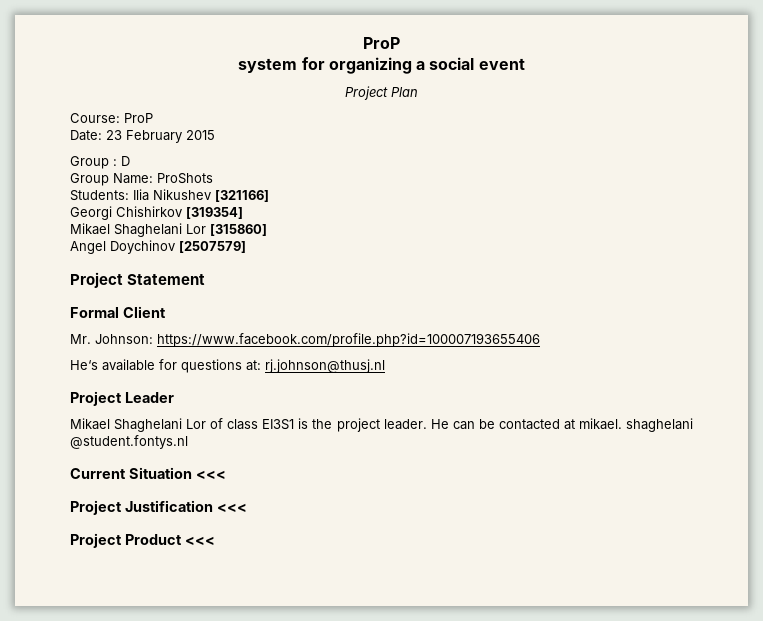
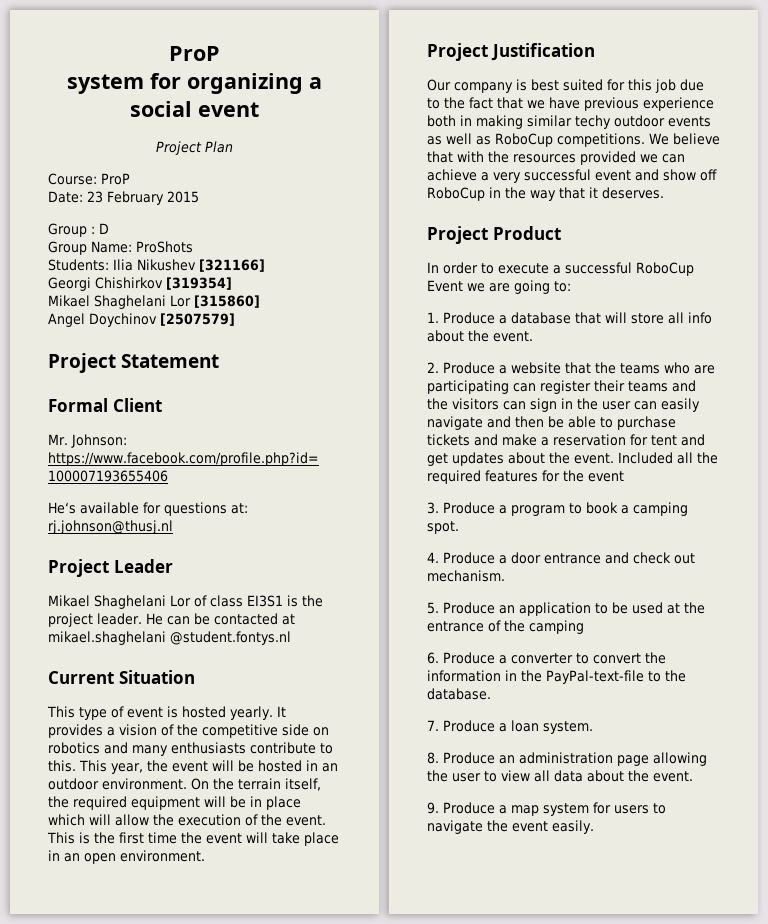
- He can be contacted at mikael. shaghelani @student.fontys.nl
+ He can be contacted at mikael.shaghelani @student.fontys.nl
- Current Situation <<<
- Project Justification <<<
- Project Product <<<
+ Current Situation
+ This type of event is hosted yearly. It provides a vision of the competitive side on robotics and many enthusiasts contribute to this. This year, the event will be hosted in an outdoor environment. On the terrain itself, the required equipment will be in place which will allow the execution of the event. This is the first time the event will take place in an open environment.
+ Project Justification
+ Our company is best suited for this job due to the fact that we have previous experience both in making similar techy outdoor events as well as RoboCup competitions. We believe that with the resources provided we can achieve a very successful event and show off RoboCup in the way that it deserves.
+ Project Product
+ In order to execute a successful RoboCup Event we are going to:
+ 1. Produce a database that will store all info about the event.
+ 2. Produce a website that the teams who are participating can register their teams and the visitors can sign in the user can easily navigate and then be able to purchase tickets and make a reservation for tent and get updates about the event. Included all the required features for the event
+ 3. Produce a program to book a camping spot.
+ 4. Produce a door entrance and check out mechanism.
+ 5. Produce an application to be used at the entrance of the camping
+ 6. Produce a converter to convert the information in the PayPal-text-file to the database.
+ 7. Produce a loan system.
+ 8. Produce an administration page allowing the user to view all data about the event.
+ 9. Produce a map system for users to navigate the event easily.

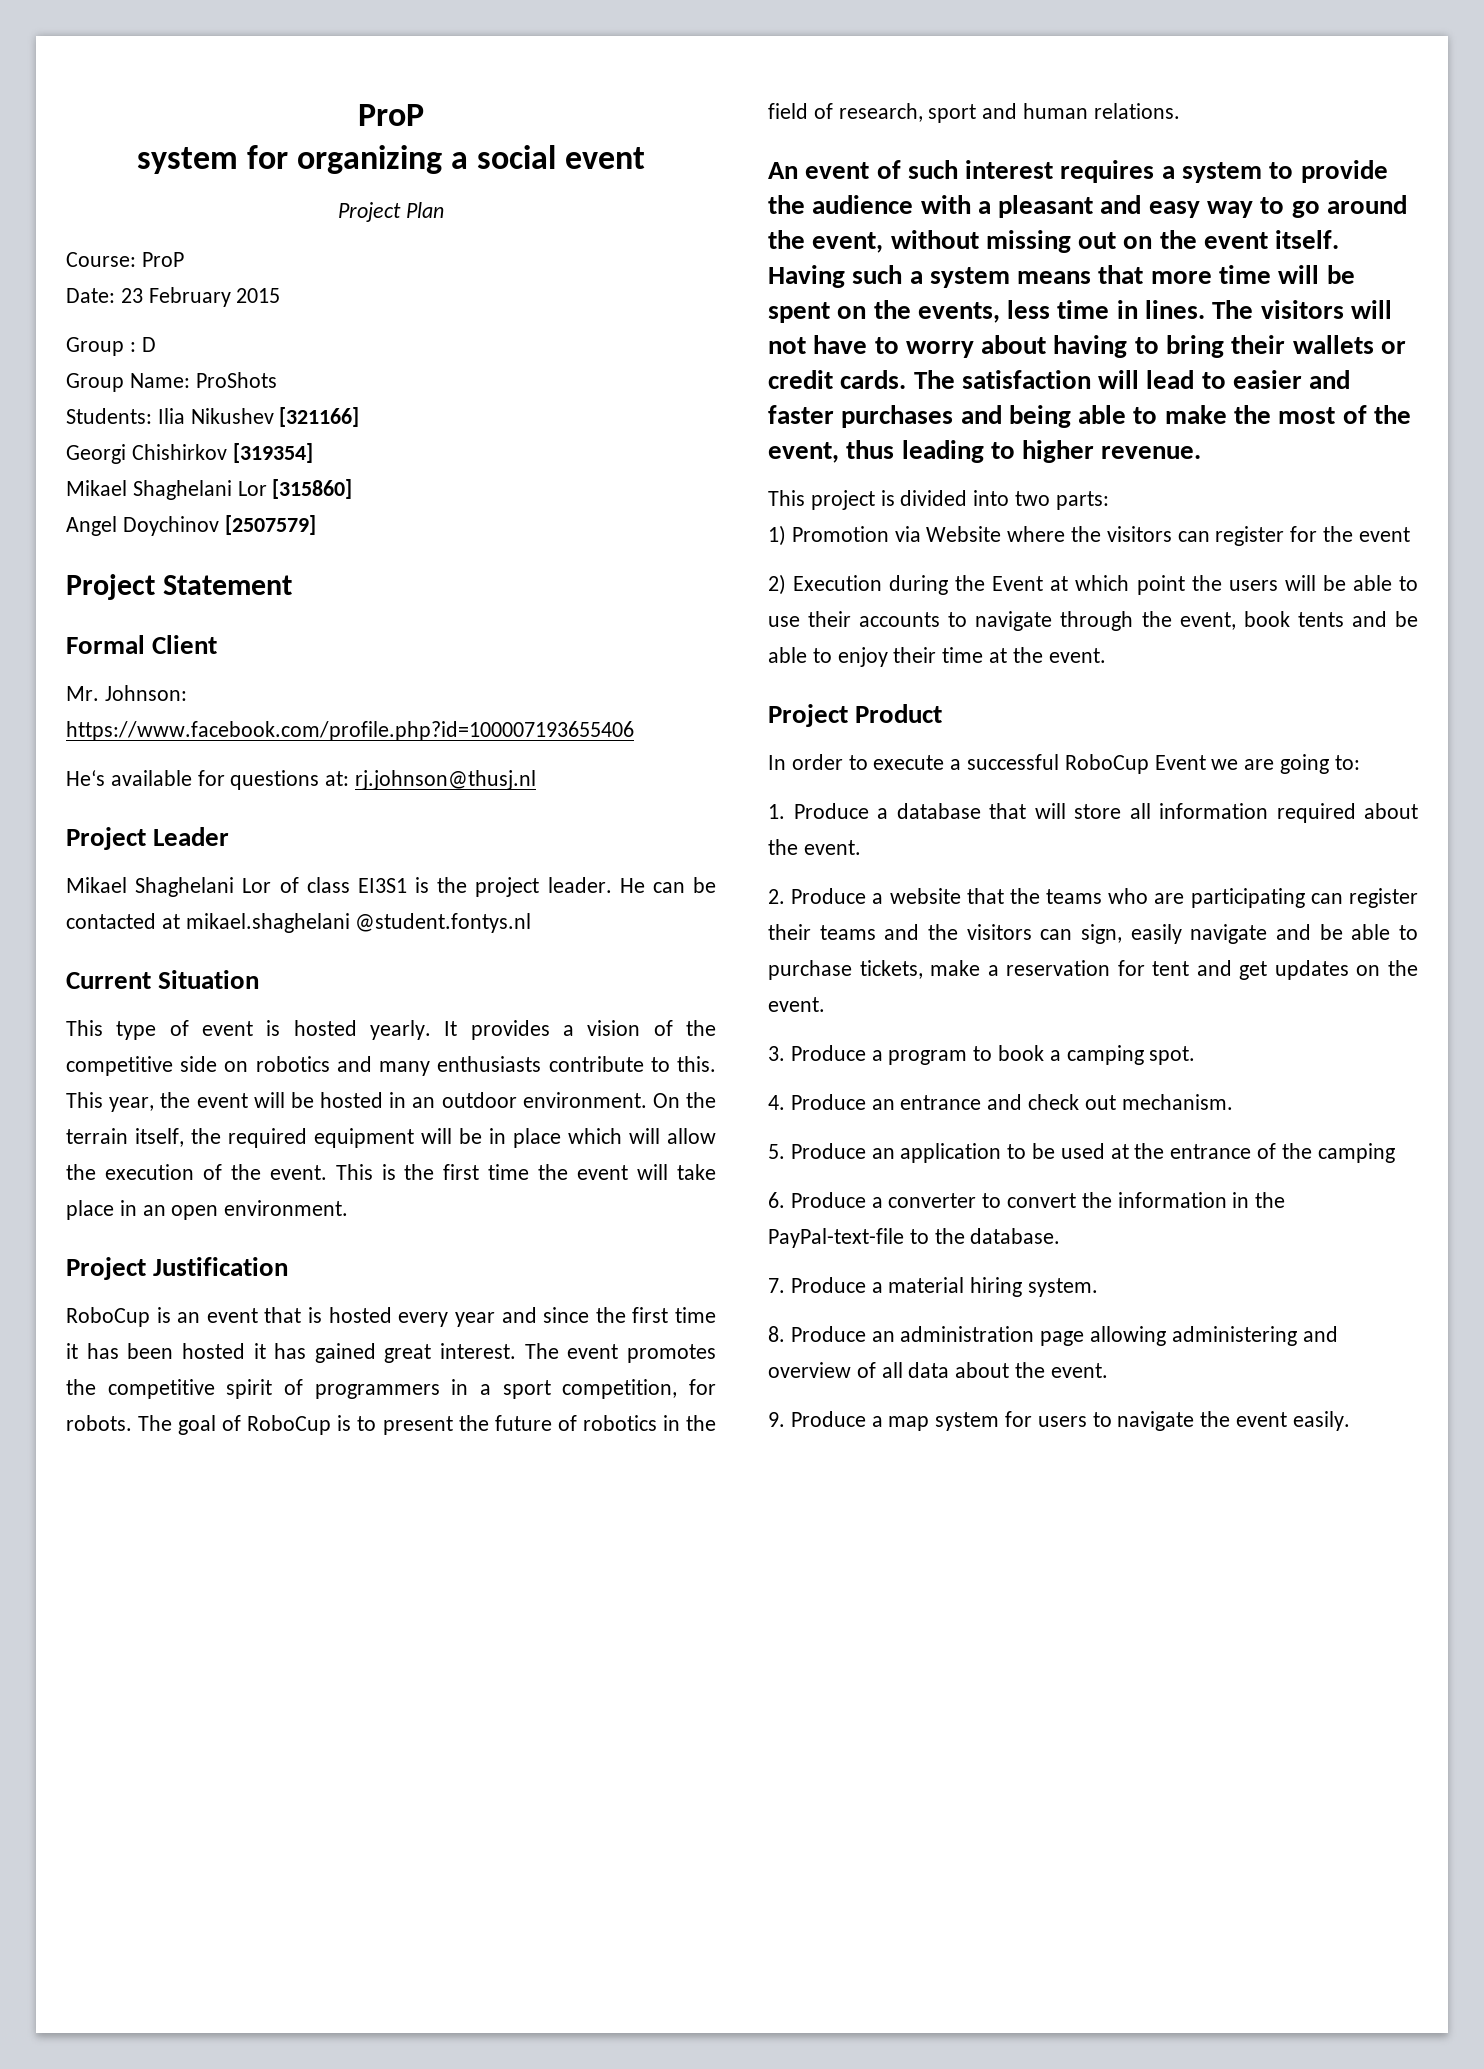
- Our company is best suited for this job due to the fact that we have previous experience both in making similar techy outdoor events as well as RoboCup competitions. We believe that with the resources provided we can achieve a very successful event and show off RoboCup in the way that it deserves.
+ RoboCup is an event that is hosted every year and since the first time it has been hosted it has gained great interest. The event promotes the competitive spirit of programmers in a sport competition, for robots. The goal of RoboCup is to present the future of robotics in the field of research, sport and human relations.
+ An event of such interest requires a system to provide the audience with a pleasant and easy way to go around the event, without missing out on the event itself. Having such a system means that more time will be spent on the events, less time in lines. The visitors will not have to worry about having to bring their wallets or credit cards. The satisfaction will lead to easier and faster purchases and being able to make the most of the event, thus leading to higher revenue.
+ This project is divided into two parts:
+ 1) Promotion via Website where the visitors can register for the event
+ 2) Execution during the Event at which point the users will be able to use their accounts to navigate through the event, book tents and be able to enjoy their time at the event.
- 1. Produce a database that will store all info about the event.
+ 1. Produce a database that will store all information required about the event.
- 2. Produce a website that the teams who are participating can register their teams and the visitors can sign in the user can easily navigate and then be able to purchase tickets and make a reservation for tent and get updates about the event. Included all the required features for the event
+ 2. Produce a website that the teams who are participating can register their teams and the visitors can sign, easily navigate and be able to purchase tickets, make a reservation for tent and get updates on the event.
- 4. Produce a door entrance and check out mechanism.
+ 4. Produce an entrance and check out mechanism.
- 7. Produce a loan system.
+ 7. Produce a material hiring system.
- 8. Produce an administration page allowing the user to view all data about the event.
+ 8. Produce an administration page allowing administering and overview of all data about the event.

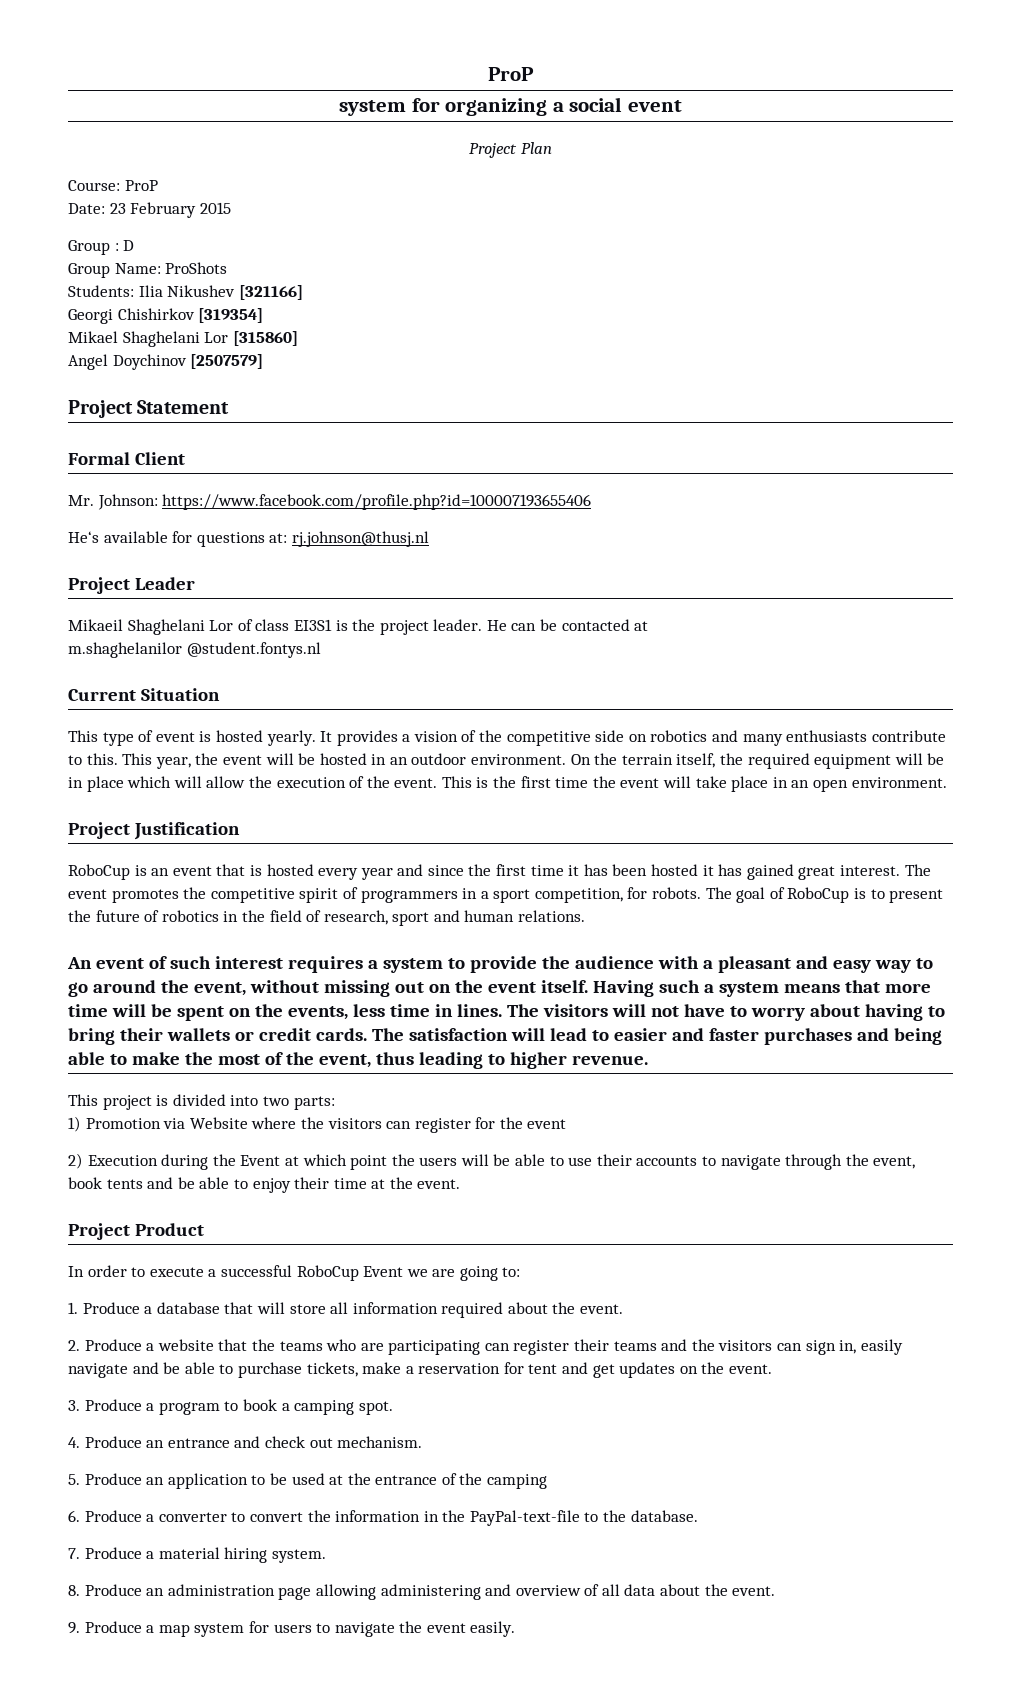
- Mikael Shaghelani Lor of class EI3S1 is the project leader.
+ Mikaeil Shaghelani Lor of class EI3S1 is the project leader.
- He can be contacted at mikael.shaghelani @student.fontys.nl
+ He can be contacted at
+ m.shaghelanilor @student.fontys.nl
- 2. Produce a website that the teams who are participating can register their teams and the visitors can sign, easily navigate and be able to purchase tickets, make a reservation for tent and get updates on the event.
+ 2. Produce a website that the teams who are participating can register their teams and the visitors can sign in, easily navigate and be able to purchase tickets, make a reservation for tent and get updates on the event.

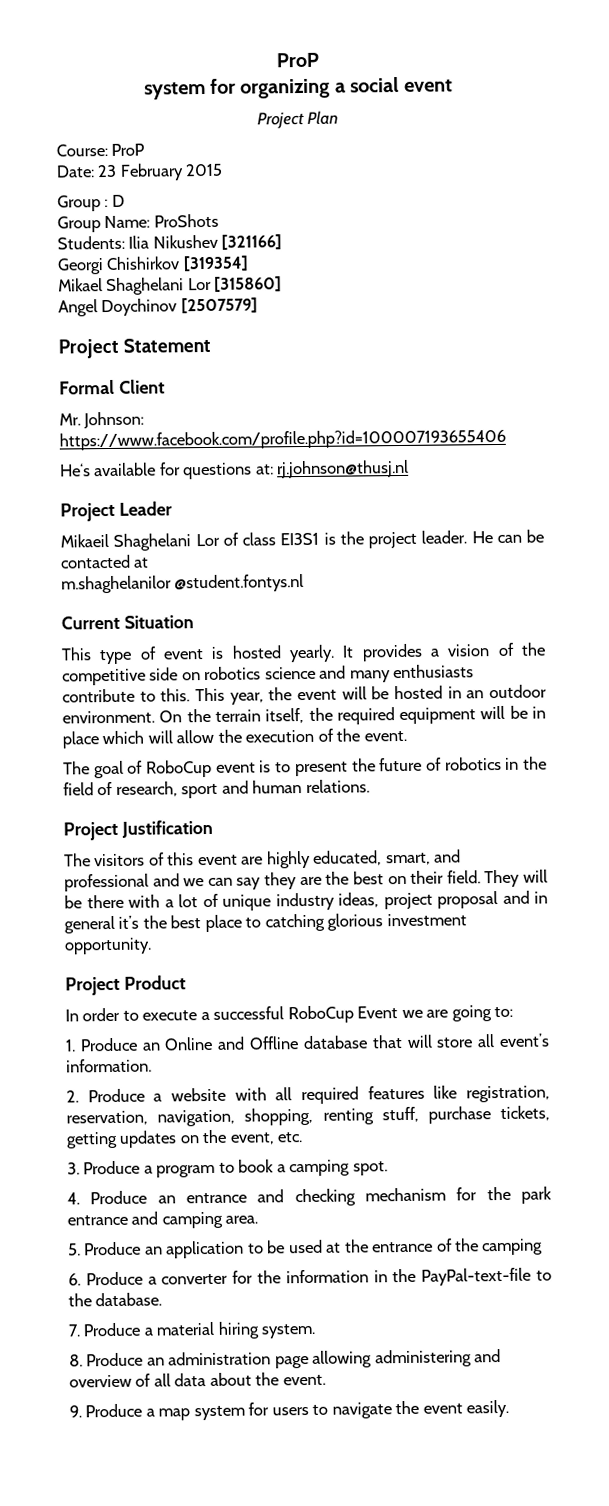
- It provides a vision of the competitive side on robotics and many enthusiasts contribute to this.
+ It provides a vision of the competitive side on robotics science and many enthusiasts contribute to this.
- On the terrain itself, the required equipment will be in place which will allow the execution of the event. This is the first time the event will take place in an open environment.
- Project Justification
- RoboCup is an event that is hosted every year and since the first time it has been hosted it has gained great interest. The event promotes the competitive spirit of programmers in a sport competition, for robots. The goal of RoboCup is to present the future of robotics in the field of research, sport and human relations.
+ On the terrain itself, the required equipment will be in place which will allow the execution of the event.
+ The goal of RoboCup event is to present the future of robotics in the field of research, sport and human relations.
- An event of such interest requires a system to provide the audience with a pleasant and easy way to go around the event, without missing out on the event itself. Having such a system means that more time will be spent on the events, less time in lines. The visitors will not have to worry about having to bring their wallets or credit cards. The satisfaction will lead to easier and faster purchases and being able to make the most of the event, thus leading to higher revenue.
- This project is divided into two parts:
- 1) Promotion via Website where the visitors can register for the event
- 2) Execution during the Event at which point the users will be able to use their accounts to navigate through the event, book tents and be able to enjoy their time at the event.
+ Project Justification
+ The visitors of this event are highly educated, smart, and professional and we can say they are the best on their field. They will be there with a lot of unique industry ideas, project proposal and in general it’s the best place to catching glorious investment opportunity.
- 1. Produce a database that will store all information required about the event.
+ 1. Produce an Online and Offline database that will store all event’s information.
- 2. Produce a website that the teams who are participating can register their teams and the visitors can sign in, easily navigate and be able to purchase tickets, make a reservation for tent and get updates on the event.
+ 2. Produce a website with all required features like registration, reservation, navigation, shopping, renting stuff, purchase tickets, getting updates on the event, etc.
- 4. Produce an entrance and check out mechanism.
+ 4. Produce an entrance and checking mechanism for the park entrance and camping area.
- 6. Produce a converter to convert the information in the PayPal-text-file to the database.
+ 6. Produce a converter for the information in the PayPal-text-file to the database.

